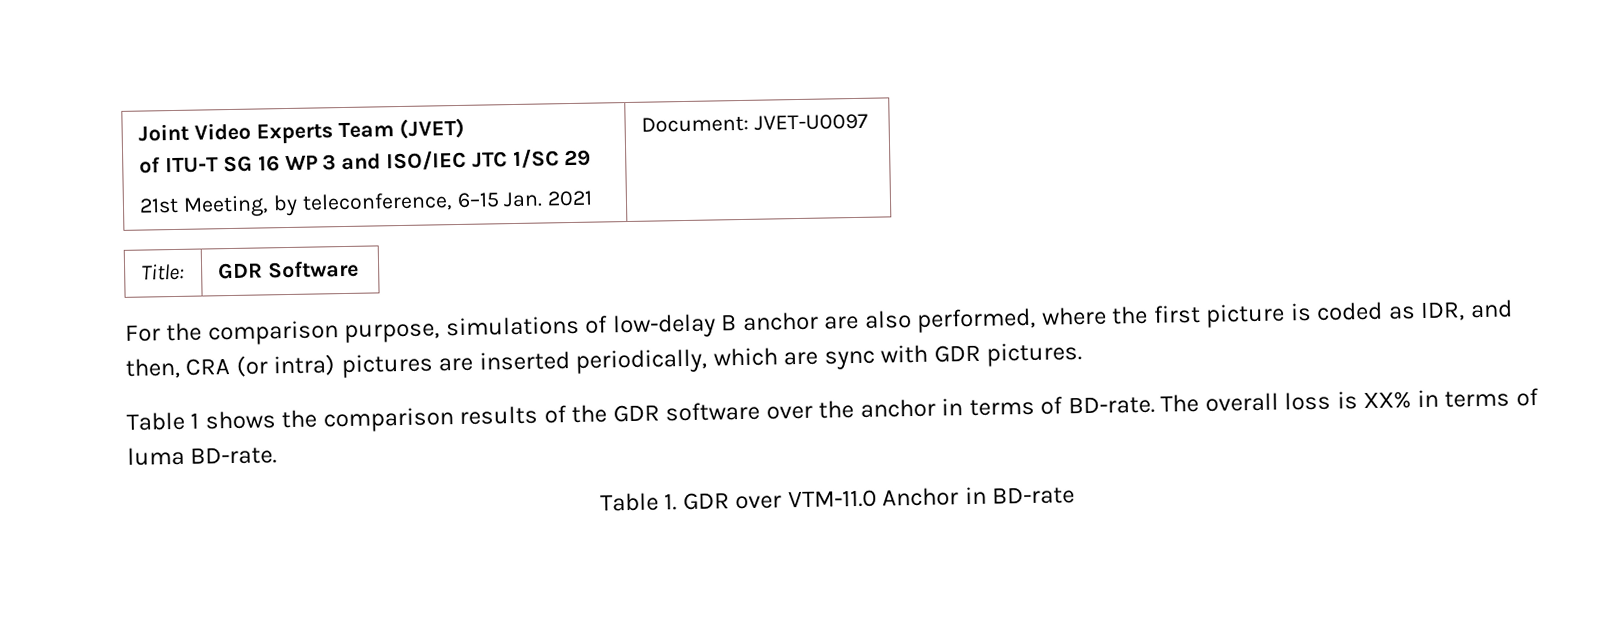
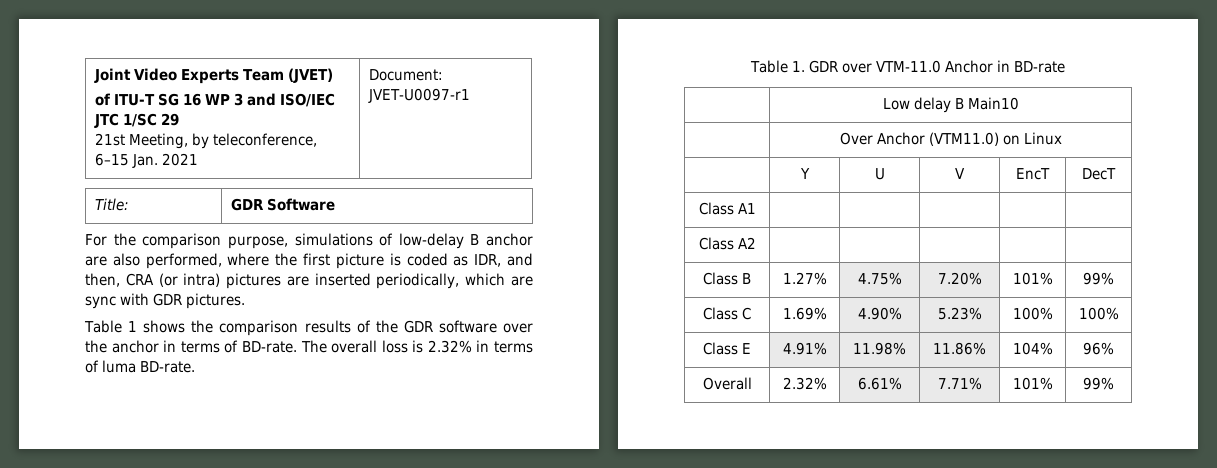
  Joint Video Experts Team (JVET)
  of ITU-T SG 16 WP 3 and ISO/IEC JTC 1/SC 29
- 21st Meeting, by teleconference, 6–15 Jan. 2021 | Document: JVET-U0097
+ 21st Meeting, by teleconference, 6–15 Jan. 2021 | Document: JVET-U0097-r1
- The overall loss is XX% in terms of luma BD-rate.
+ The overall loss is 2.32% in terms of luma BD-rate.
+ | Low delay B Main10
+ | Over Anchor (VTM11.0) on Linux
+ | Y | U | V | EncT | DecT
+ Class A1 | | | | |
+ Class A2 | | | | |
+ Class B | 1.27% | 4.75% | 7.20% | 101% | 99%
+ Class C | 1.69% | 4.90% | 5.23% | 100% | 100%
+ Class E | 4.91% | 11.98% | 11.86% | 104% | 96%
+ Overall | 2.32% | 6.61% | 7.71% | 101% | 99%

